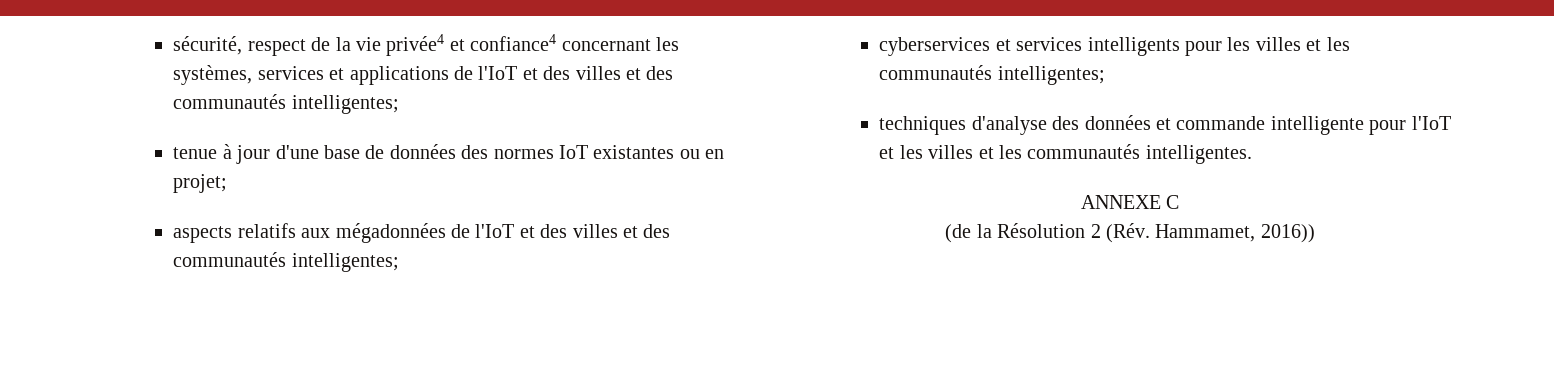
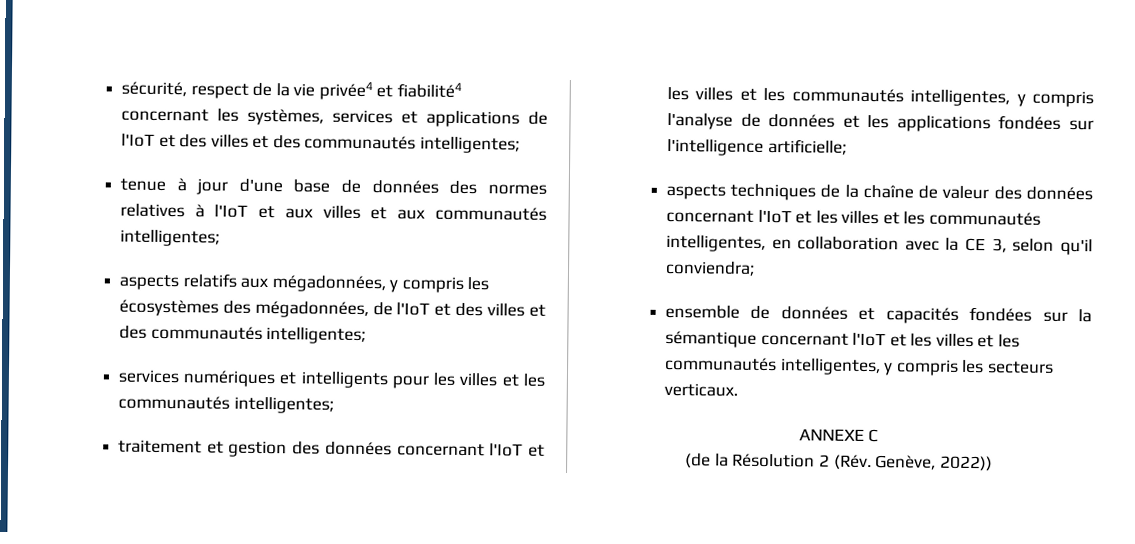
- sécurité, respect de la vie privée4 et confiance4 concernant les systèmes, services et applications de l'IoT et des villes et des communautés intelligentes;
+ sécurité, respect de la vie privée4 et fiabilité4 concernant les systèmes, services et applications de l'IoT et des villes et des communautés intelligentes;
- tenue à jour d'une base de données des normes IoT existantes ou en projet;
- aspects relatifs aux mégadonnées de l'IoT et des villes et des communautés intelligentes;
- cyberservices et services intelligents pour les villes et les communautés intelligentes;
+ tenue à jour d'une base de données des normes relatives à l'IoT et aux villes et aux communautés intelligentes;
+ aspects relatifs aux mégadonnées, y compris les écosystèmes des mégadonnées, de l'IoT et des villes et des communautés intelligentes;
+ services numériques et intelligents pour les villes et les communautés intelligentes;
- techniques d'analyse des données et commande intelligente pour l'IoT et les villes et les communautés intelligentes.
+ traitement et gestion des données concernant l'IoT et les villes et les communautés intelligentes, y compris l'analyse de données et les applications fondées sur l'intelligence artificielle;
+ aspects techniques de la chaîne de valeur des données concernant l'IoT et les villes et les communautés intelligentes, en collaboration avec la CE 3, selon qu'il conviendra;
+ ensemble de données et capacités fondées sur la sémantique concernant l'IoT et les villes et les communautés intelligentes, y compris les secteurs verticaux.
- (de la Résolution 2 (Rév. Hammamet, 2016))
+ (de la Résolution 2 (Rév. Genève, 2022))

